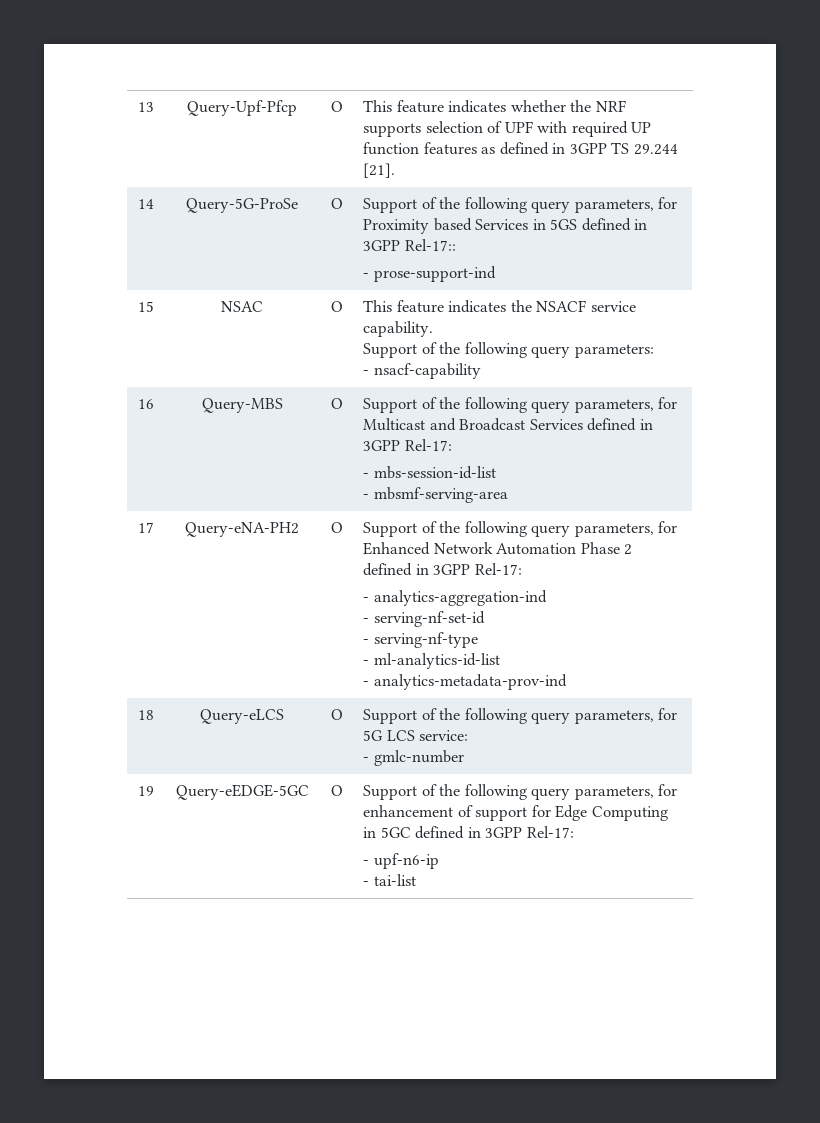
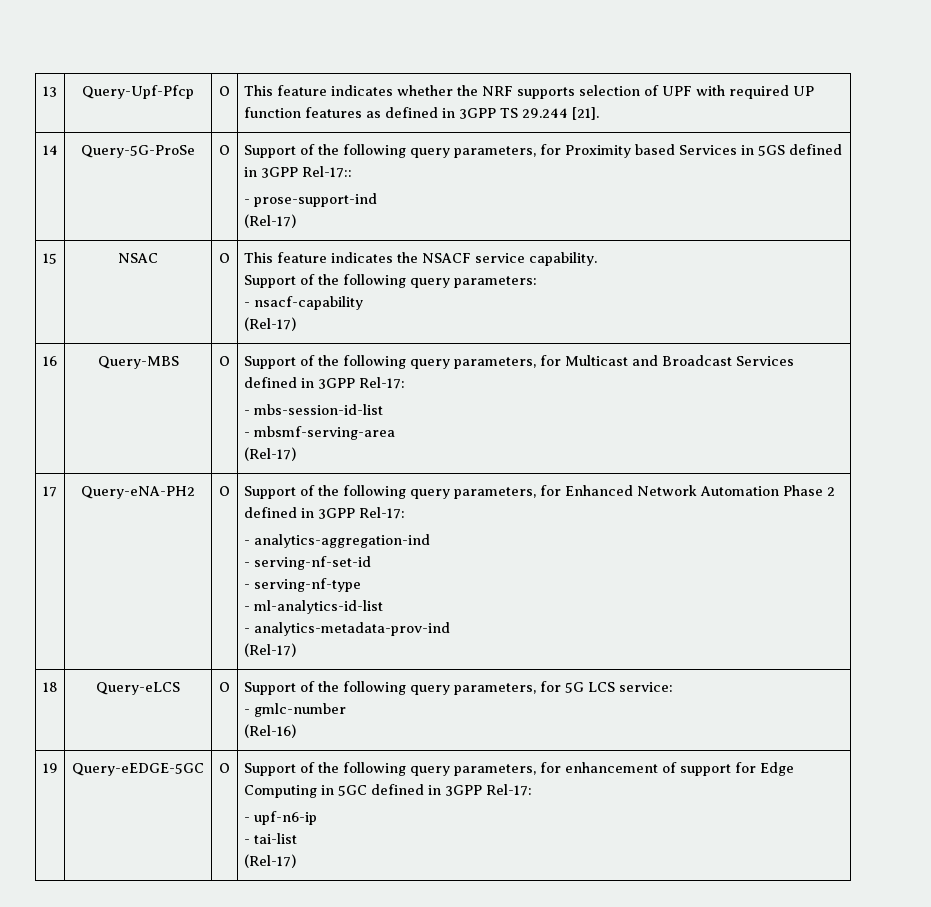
  14 | Query-5G-ProSe | O | Support of the following query parameters, for Proximity based Services in 5GS defined in 3GPP Rel-17::
  - prose-support-ind
+ (Rel-17)
  15 | NSAC | O | This feature indicates the NSACF service capability.
  Support of the following query parameters:
  - nsacf-capability
+ (Rel-17)
  16 | Query-MBS | O | Support of the following query parameters, for Multicast and Broadcast Services defined in 3GPP Rel-17:
  - mbs-session-id-list
  - mbsmf-serving-area
+ (Rel-17)
  17 | Query-eNA-PH2 | O | Support of the following query parameters, for Enhanced Network Automation Phase 2 defined in 3GPP Rel-17:
  - analytics-aggregation-ind
  - serving-nf-set-id
  - serving-nf-type
  - ml-analytics-id-list
  - analytics-metadata-prov-ind
+ (Rel-17)
  18 | Query-eLCS | O | Support of the following query parameters, for 5G LCS service:
  - gmlc-number
+ (Rel-16)
  19 | Query-eEDGE-5GC | O | Support of the following query parameters, for enhancement of support for Edge Computing in 5GC defined in 3GPP Rel-17:
  - upf-n6-ip
  - tai-list
+ (Rel-17)

